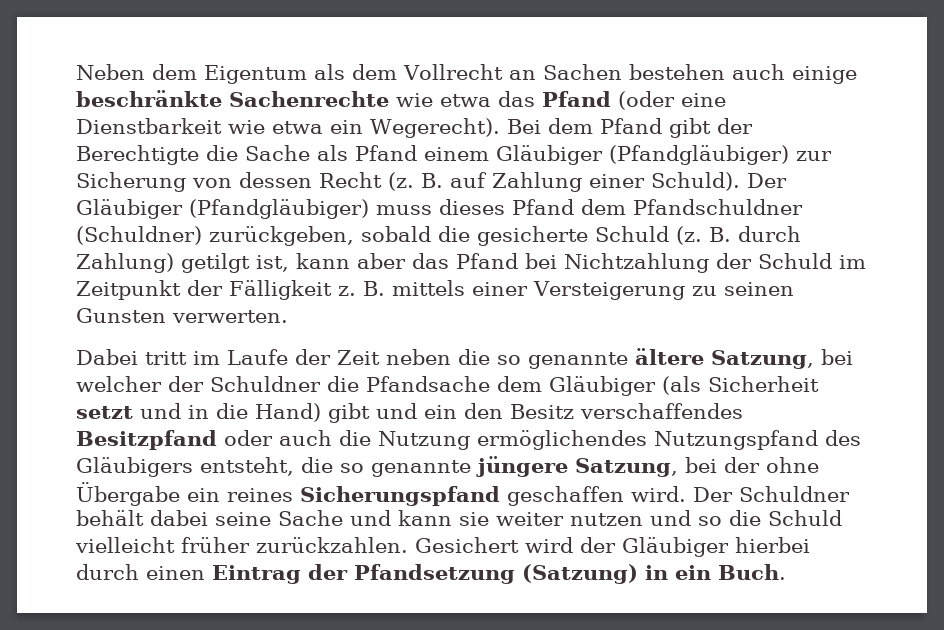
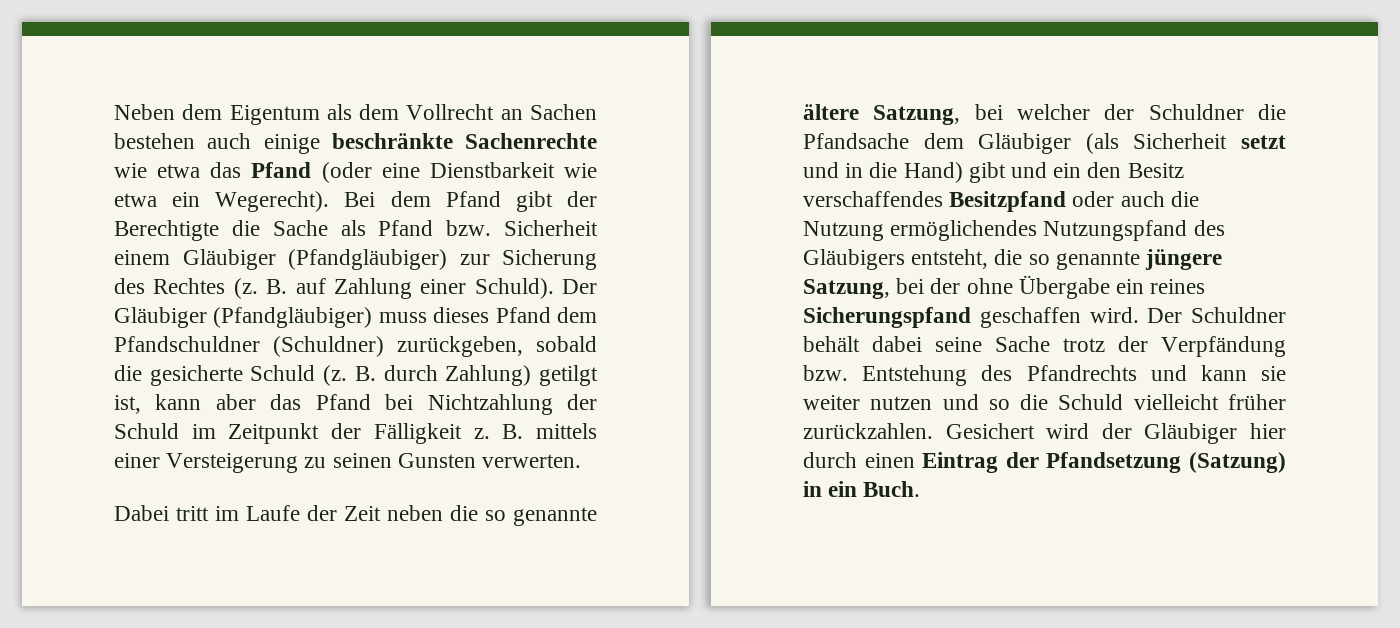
- Bei dem Pfand gibt der Berechtigte die Sache als Pfand einem Gläubiger (Pfandgläubiger) zur Sicherung von dessen Recht (z.
+ Bei dem Pfand gibt der Berechtigte die Sache als Pfand bzw. Sicherheit einem Gläubiger (Pfandgläubiger) zur Sicherung des Rechtes (z.
- Der Schuldner behält dabei seine Sache und kann sie weiter nutzen und so die Schuld vielleicht früher zurückzahlen.
+ Der Schuldner behält dabei seine Sache trotz der Verpfändung bzw. Entstehung des Pfandrechts und kann sie weiter nutzen und so die Schuld vielleicht früher zurückzahlen.
- Gesichert wird der Gläubiger hierbei durch einen Eintrag der Pfandsetzung (Satzung) in ein Buch.
+ Gesichert wird der Gläubiger hier durch einen Eintrag der Pfandsetzung (Satzung) in ein Buch.

